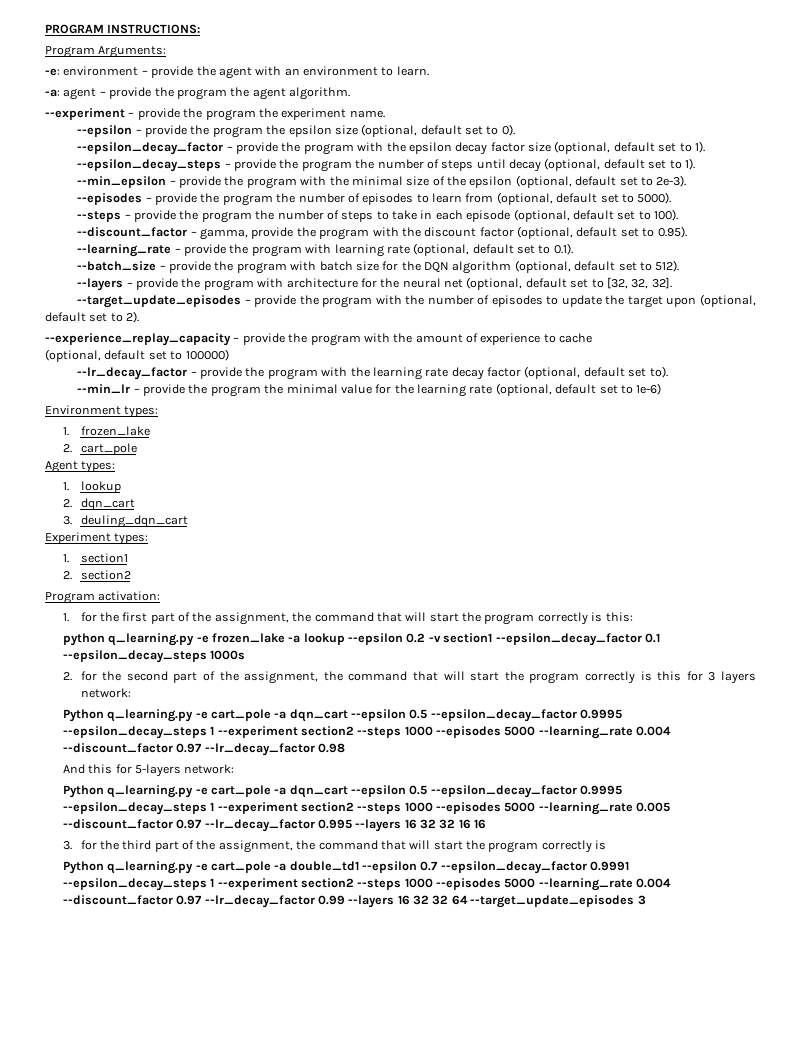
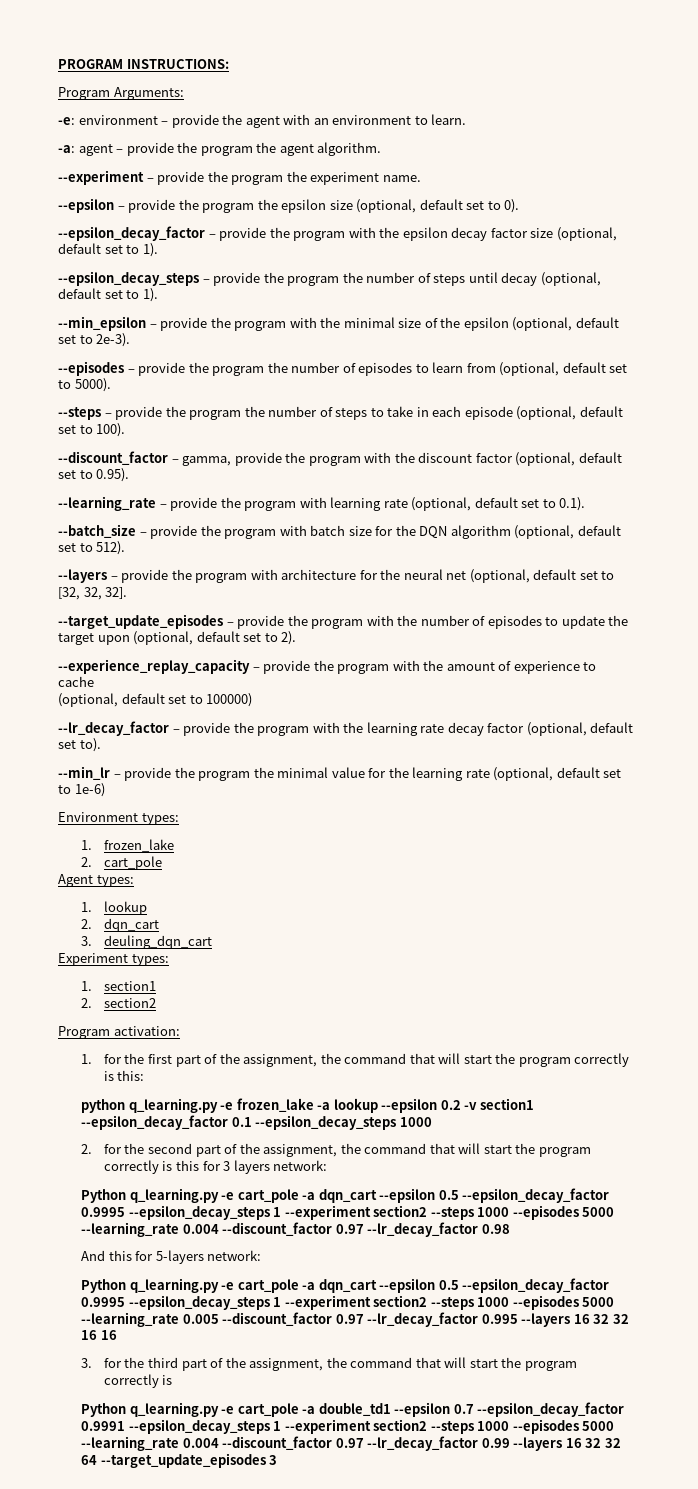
- python q_learning.py -e frozen_lake -a lookup --epsilon 0.2 -v section1 --epsilon_decay_factor 0.1 --epsilon_decay_steps 1000s
+ python q_learning.py -e frozen_lake -a lookup --epsilon 0.2 -v section1 --epsilon_decay_factor 0.1 --epsilon_decay_steps 1000

